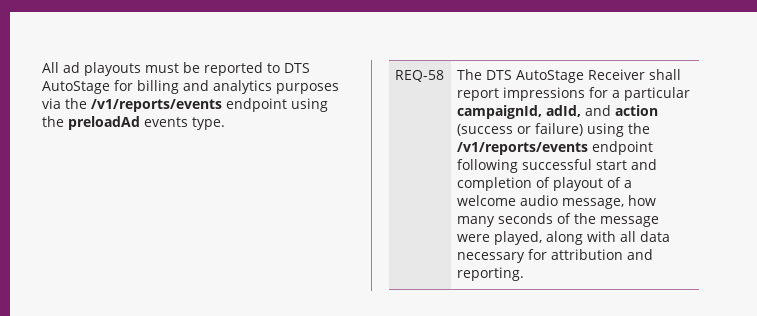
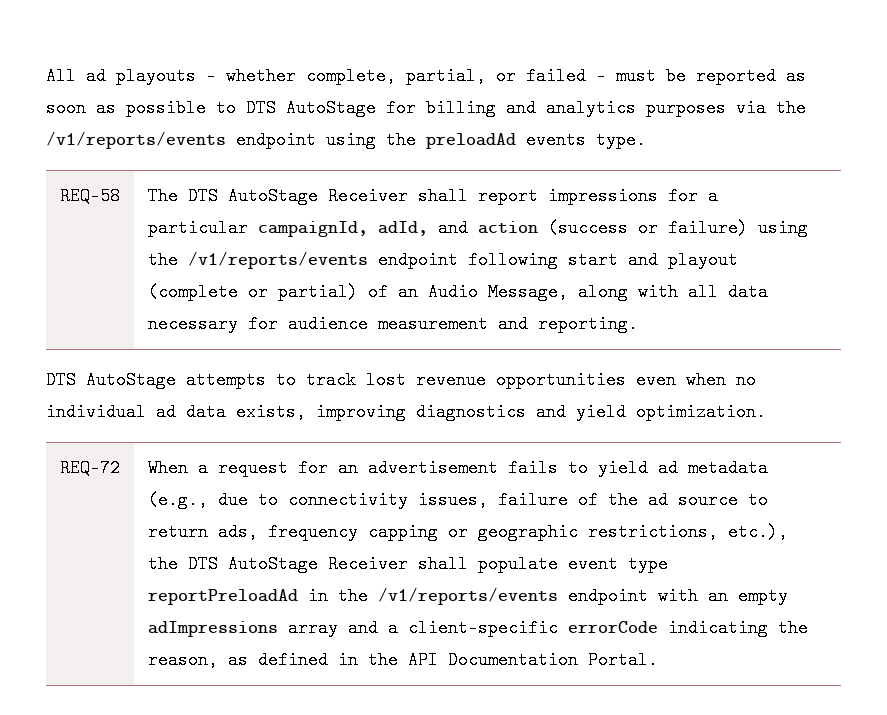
- All ad playouts must be reported to DTS AutoStage for billing and analytics purposes via the /v1/reports/events endpoint using the preloadAd events type.
+ All ad playouts – whether complete, partial, or failed – must be reported as soon as possible to DTS AutoStage for billing and analytics purposes via the /v1/reports/events endpoint using the preloadAd events type.
- The DTS AutoStage Receiver shall report impressions for a particular campaignId, adId, and action (success or failure) using the /v1/reports/events endpoint following successful start and completion of playout of a welcome audio message, how many seconds of the message were played, along with all data necessary for attribution and reporting.
+ The DTS AutoStage Receiver shall report impressions for a particular campaignId, adId, and action (success or failure) using the /v1/reports/events endpoint following start and playout (complete or partial) of an Audio Message, along with all data necessary for audience measurement and reporting.
+ DTS AutoStage attempts to track lost revenue opportunities even when no individual ad data exists, improving diagnostics and yield optimization.
+ REQ-72 | When a request for an advertisement fails to yield ad metadata (e.g., due to connectivity issues, failure of the ad source to return ads, frequency capping or geographic restrictions, etc.), the DTS AutoStage Receiver shall populate event type reportPreloadAd in the /v1/reports/events endpoint with an empty adImpressions array and a client-specific errorCode indicating the reason, as defined in the API Documentation Portal.

